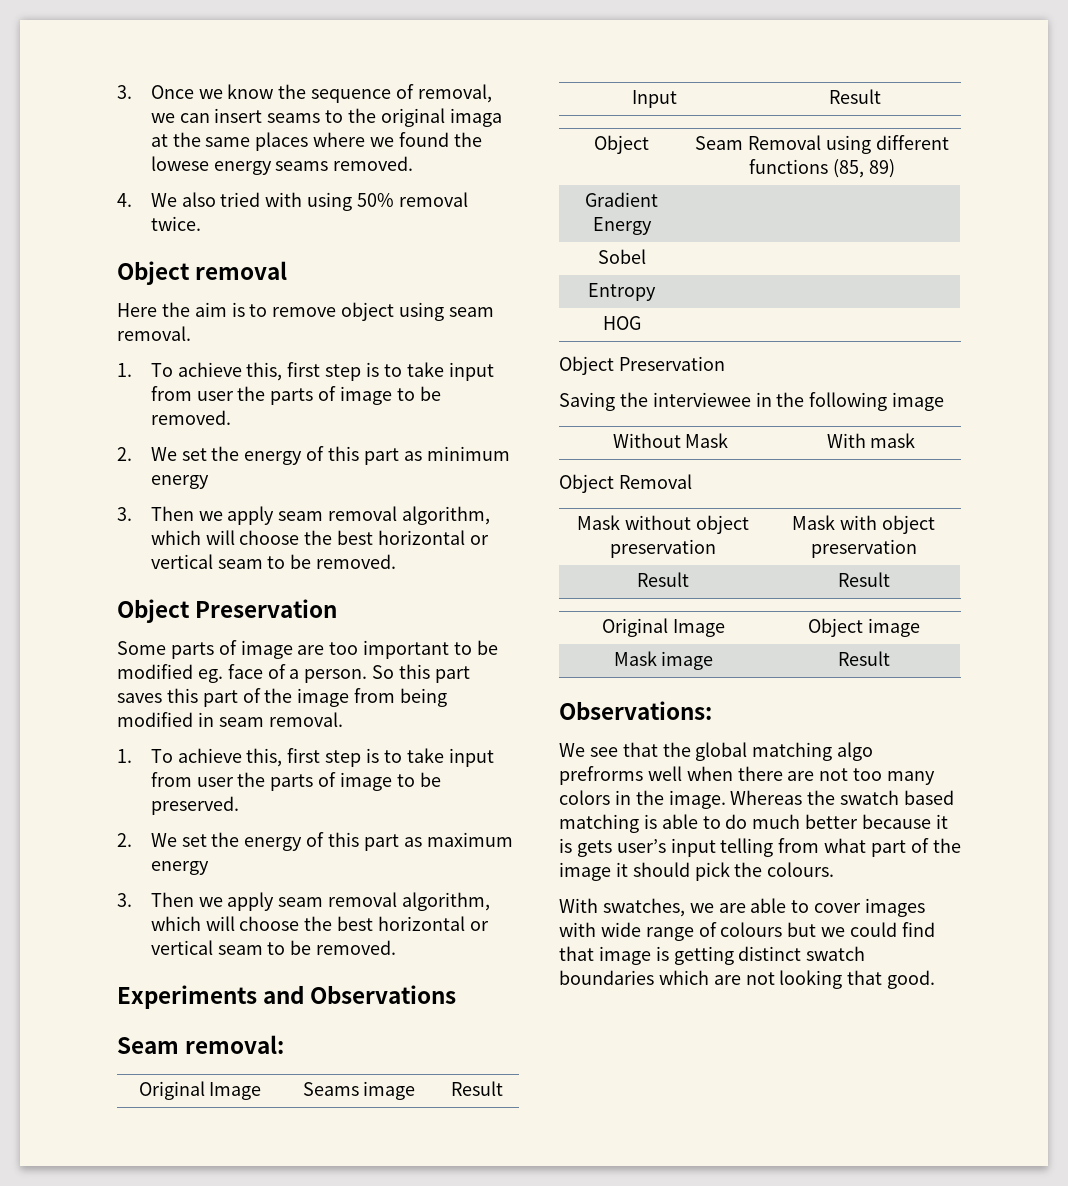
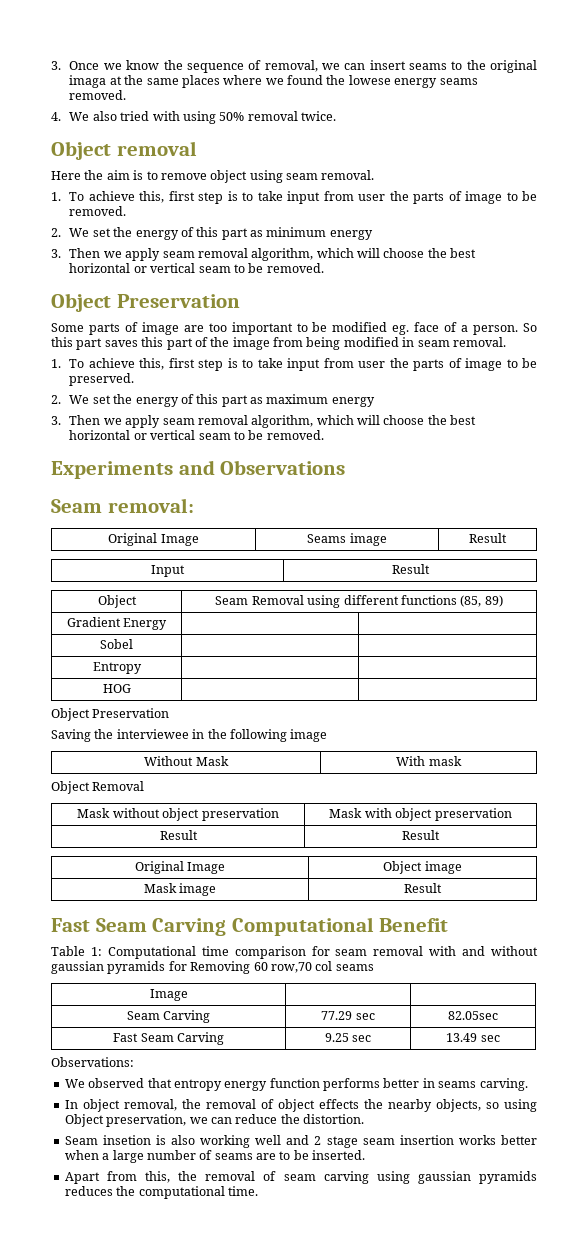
+ Fast Seam Carving Computational Benefit
+ Table 1: Computational time comparison for seam removal with and without gaussian pyramids for Removing 60 row,70 col seams
+ Image | |
+ Seam Carving | 77.29 sec | 82.05sec
+ Fast Seam Carving | 9.25 sec | 13.49 sec
  Observations:
- We see that the global matching algo prefrorms well when there are not too many colors in the image. Whereas the swatch based matching is able to do much better because it is gets user’s input telling from what part of the image it should pick the colours.
- With swatches, we are able to cover images with wide range of colours but we could find that image is getting distinct swatch boundaries which are not looking that good.
+ We observed that entropy energy function performs better in seams carving.
+ In object removal, the removal of object effects the nearby objects, so using Object preservation, we can reduce the distortion.
+ Seam insetion is also working well and 2 stage seam insertion works better when a large number of seams are to be inserted.
+ Apart from this, the removal of seam carving using gaussian pyramids reduces the computational time.

